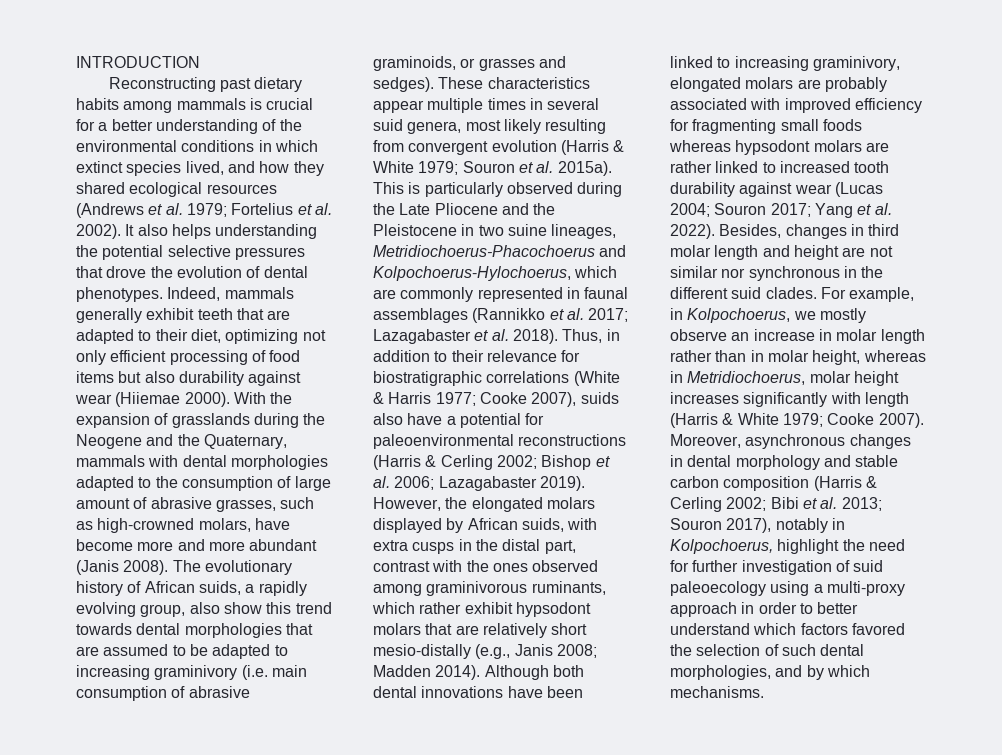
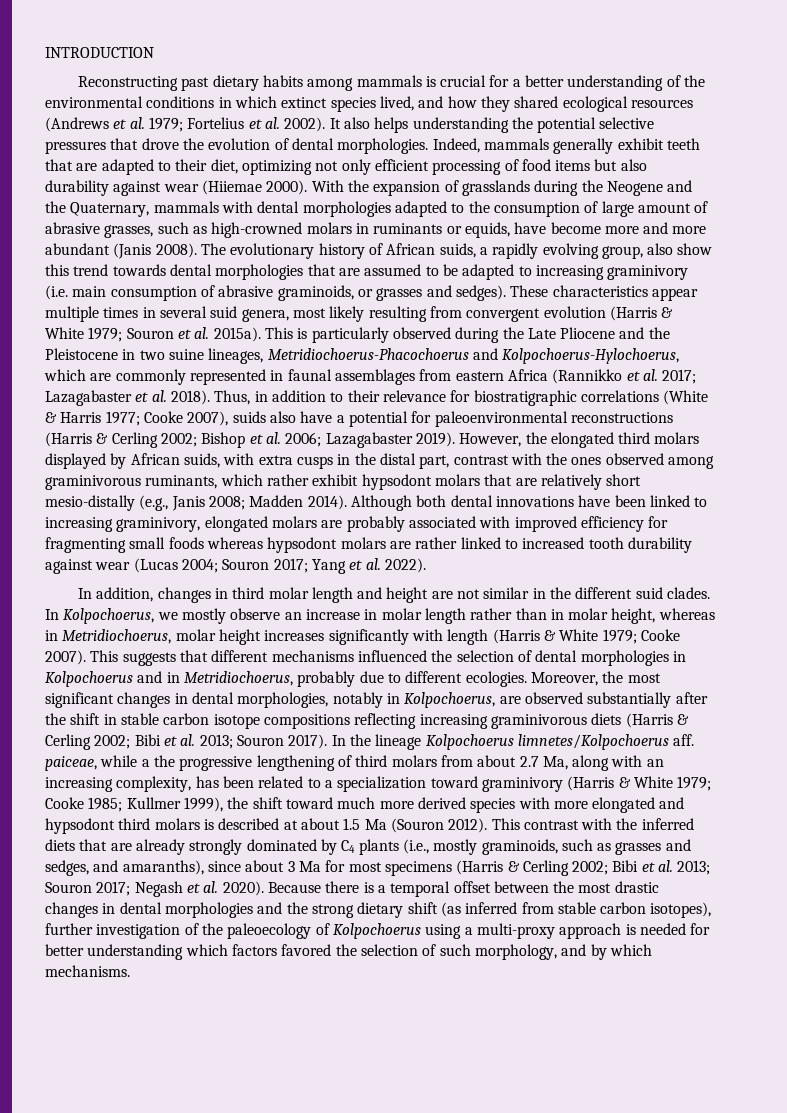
- It also helps understanding the potential selective pressures that drove the evolution of dental phenotypes.
+ It also helps understanding the potential selective pressures that drove the evolution of dental morphologies.
- With the expansion of grasslands during the Neogene and the Quaternary, mammals with dental morphologies adapted to the consumption of large amount of abrasive grasses, such as high-crowned molars, have become more and more abundant (Janis 2008).
+ With the expansion of grasslands during the Neogene and the Quaternary, mammals with dental morphologies adapted to the consumption of large amount of abrasive grasses, such as high-crowned molars in ruminants or equids, have become more and more abundant (Janis 2008).
- This is particularly observed during the Late Pliocene and the Pleistocene in two suine lineages, Metridiochoerus-Phacochoerus and Kolpochoerus-Hylochoerus, which are commonly represented in faunal assemblages (Rannikko et al. 2017; Lazagabaster et al. 2018).
+ This is particularly observed during the Late Pliocene and the Pleistocene in two suine lineages, Metridiochoerus-Phacochoerus and Kolpochoerus-Hylochoerus, which are commonly represented in faunal assemblages from eastern Africa (Rannikko et al. 2017; Lazagabaster et al. 2018).
- However, the elongated molars displayed by African suids, with extra cusps in the distal part, contrast with the ones observed among graminivorous ruminants, which rather exhibit hypsodont molars that are relatively short mesio-distally (e.g., Janis 2008; Madden 2014).
+ However, the elongated third molars displayed by African suids, with extra cusps in the distal part, contrast with the ones observed among graminivorous ruminants, which rather exhibit hypsodont molars that are relatively short mesio-distally (e.g., Janis 2008; Madden 2014).
- Although both dental innovations have been linked to increasing graminivory, elongated molars are probably associated with improved efficiency for fragmenting small foods whereas hypsodont molars are rather linked to increased tooth durability against wear (Lucas 2004; Souron 2017; Yang et al. 2022). Besides, changes in third molar length and height are not similar nor synchronous in the different suid clades.
+ Although both dental innovations have been linked to increasing graminivory, elongated molars are probably associated with improved efficiency for fragmenting small foods whereas hypsodont molars are rather linked to increased tooth durability against wear (Lucas 2004; Souron 2017; Yang et al. 2022).
+ In addition, changes in third molar length and height are not similar in the different suid clades.
- For example, in Kolpochoerus, we mostly observe an increase in molar length rather than in molar height, whereas in Metridiochoerus, molar height increases significantly with length (Harris & White 1979; Cooke 2007).
+ In Kolpochoerus, we mostly observe an increase in molar length rather than in molar height, whereas in Metridiochoerus, molar height increases significantly with length (Harris & White 1979; Cooke 2007).
- Moreover, asynchronous changes in dental morphology and stable carbon composition (Harris & Cerling 2002; Bibi et al. 2013; Souron 2017), notably in Kolpochoerus, highlight the need for further investigation of suid paleoecology using a multi-proxy approach in order to better understand which factors favored the selection of such dental morphologies, and by which mechanisms.
+ This suggests that different mechanisms influenced the selection of dental morphologies in Kolpochoerus and in Metridiochoerus, probably due to different ecologies. Moreover, the most significant changes in dental morphologies, notably in Kolpochoerus, are observed substantially after the shift in stable carbon isotope compositions reflecting increasing graminivorous diets (Harris & Cerling 2002; Bibi et al. 2013; Souron 2017). In the lineage Kolpochoerus limnetes/Kolpochoerus aff. paiceae, while a the progressive lengthening of third molars from about 2.7 Ma, along with an increasing complexity, has been related to a specialization toward graminivory (Harris & White 1979; Cooke 1985; Kullmer 1999), the shift toward much more derived species with more elongated and hypsodont third molars is described at about 1.5 Ma (Souron 2012). This contrast with the inferred diets that are already strongly dominated by C4 plants (i.e., mostly graminoids, such as grasses and sedges, and amaranths), since about 3 Ma for most specimens (Harris & Cerling 2002; Bibi et al. 2013; Souron 2017; Negash et al. 2020). Because there is a temporal offset between the most drastic changes in dental morphologies and the strong dietary shift (as inferred from stable carbon isotopes), further investigation of the paleoecology of Kolpochoerus using a multi-proxy approach is needed for better understanding which factors favored the selection of such morphology, and by which mechanisms.

